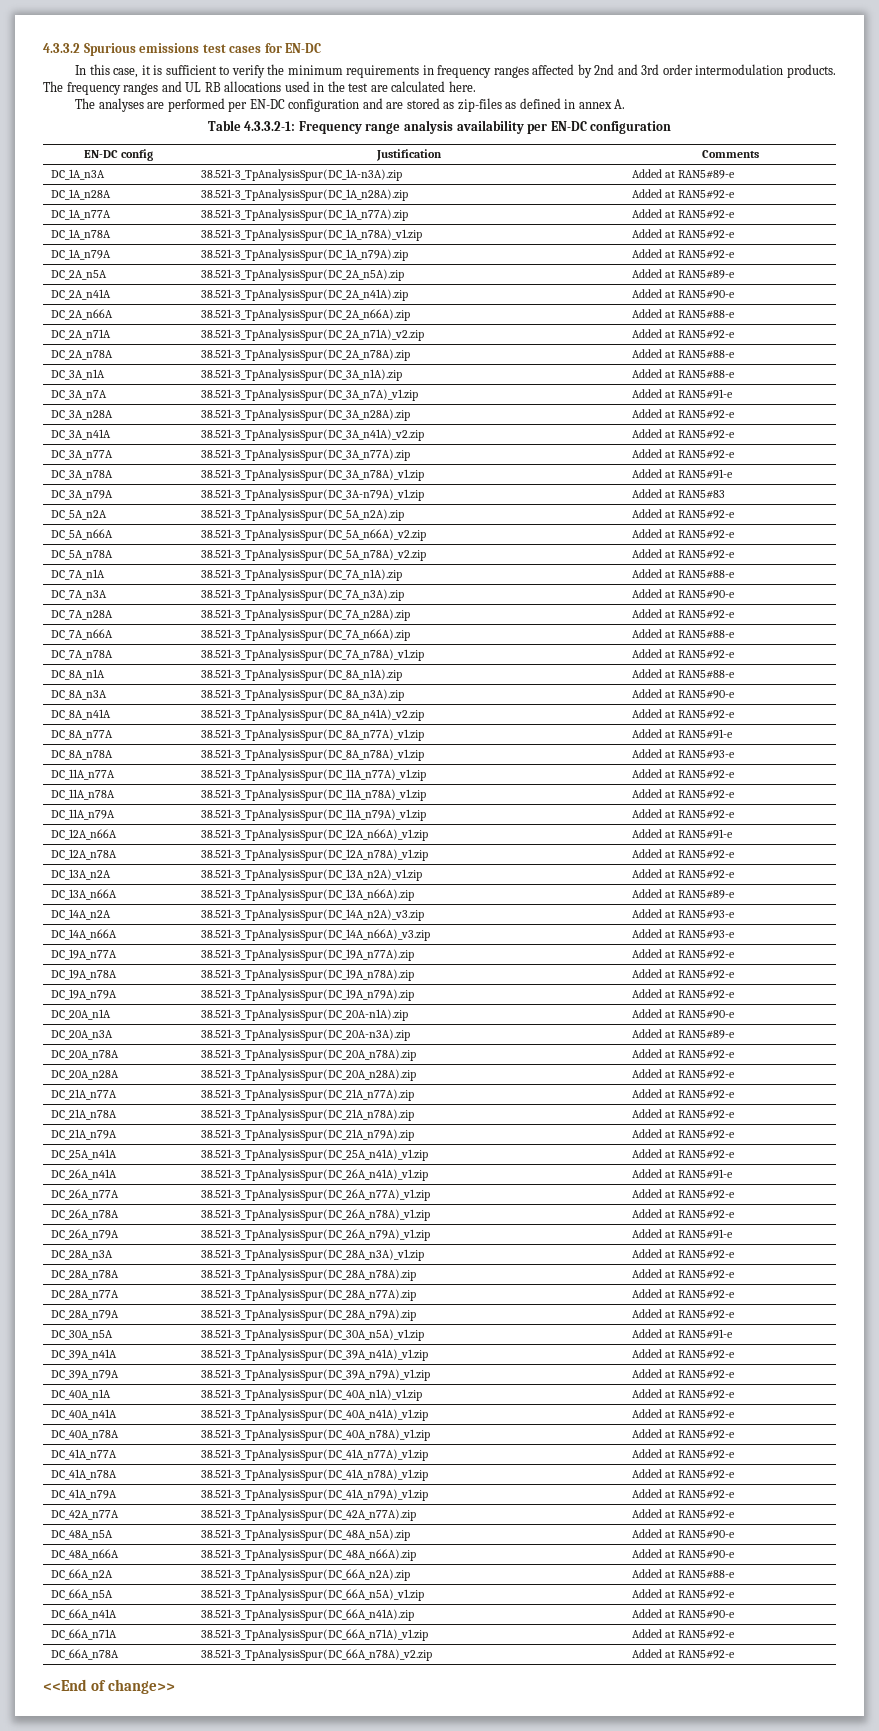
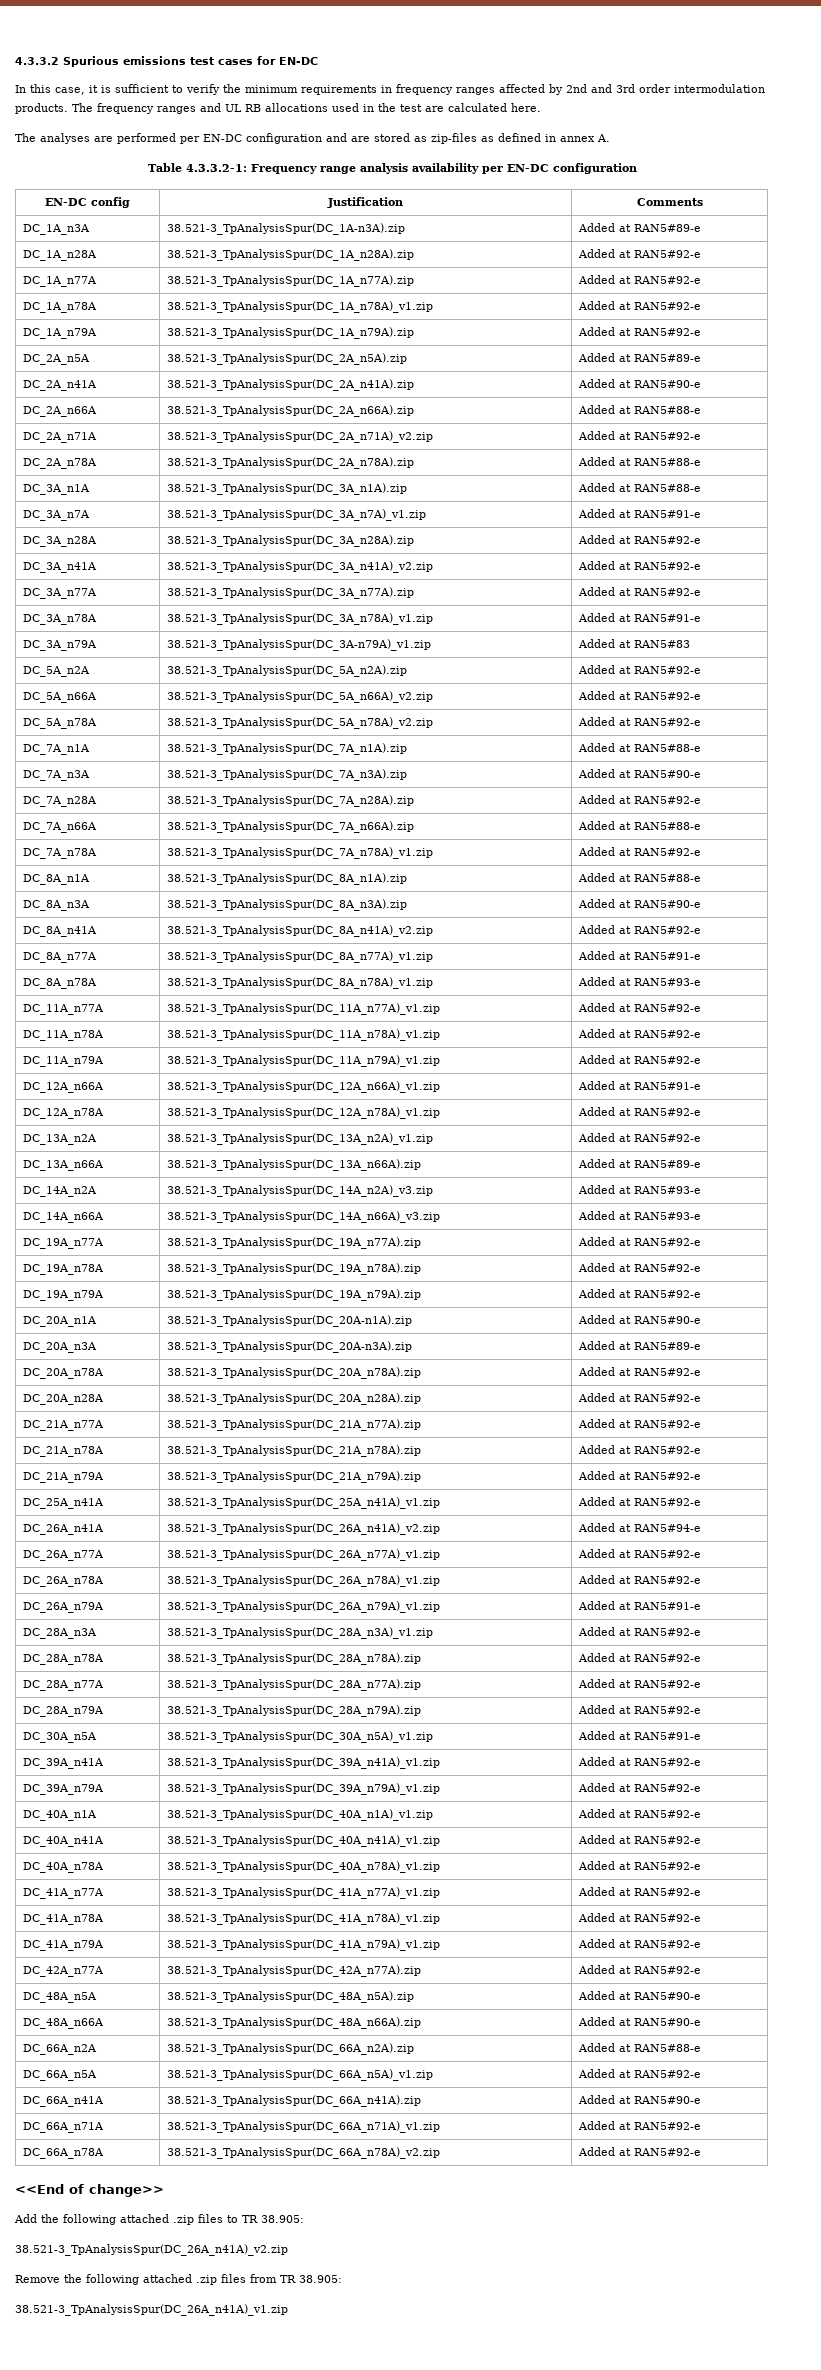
- DC_26A_n41A | 38.521-3_TpAnalysisSpur(DC_26A_n41A)_v1.zip | Added at RAN5#91-e
+ DC_26A_n41A | 38.521-3_TpAnalysisSpur(DC_26A_n41A)_v2.zip | Added at RAN5#94-e
+ Add the following attached .zip files to TR 38.905:
+ 38.521-3_TpAnalysisSpur(DC_26A_n41A)_v2.zip
+ Remove the following attached .zip files from TR 38.905:
+ 38.521-3_TpAnalysisSpur(DC_26A_n41A)_v1.zip

